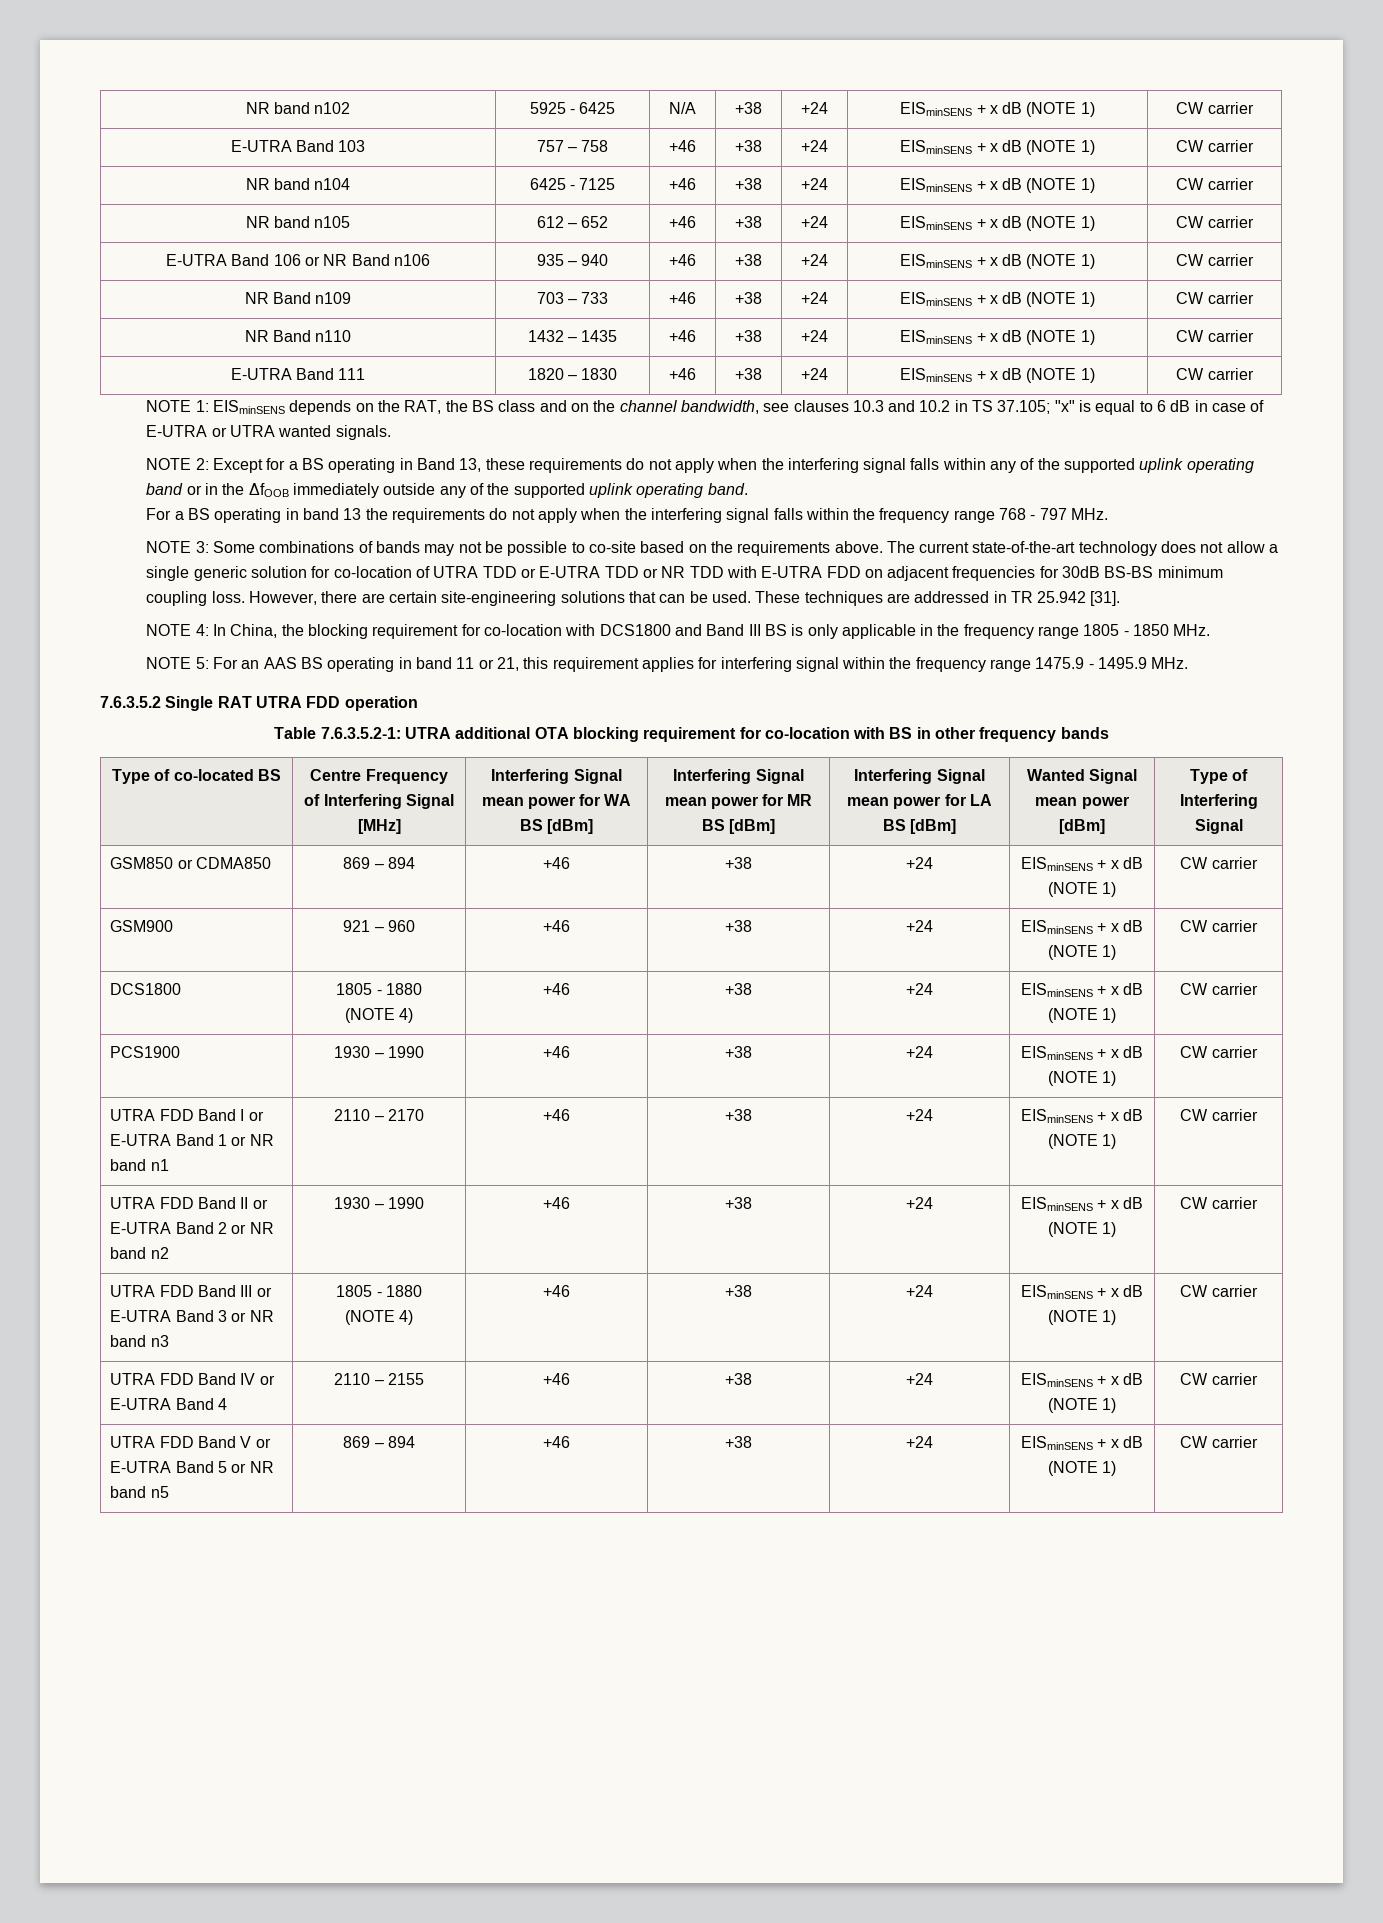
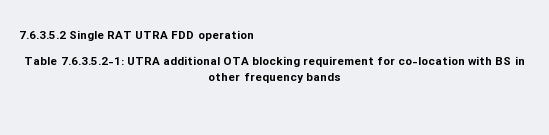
- NR band n102 | 5925 - 6425 | N/A | +38 | +24 | EISminSENS + x dB (NOTE 1) | CW carrier
- E-UTRA Band 103 | 757 – 758 | +46 | +38 | +24 | EISminSENS + x dB (NOTE 1) | CW carrier
- NR band n104 | 6425 - 7125 | +46 | +38 | +24 | EISminSENS + x dB (NOTE 1) | CW carrier
- NR band n105 | 612 – 652 | +46 | +38 | +24 | EISminSENS + x dB (NOTE 1) | CW carrier
- E-UTRA Band 106 or NR Band n106 | 935 – 940 | +46 | +38 | +24 | EISminSENS + x dB (NOTE 1) | CW carrier
- NR Band n109 | 703 – 733 | +46 | +38 | +24 | EISminSENS + x dB (NOTE 1) | CW carrier
- NR Band n110 | 1432 – 1435 | +46 | +38 | +24 | EISminSENS + x dB (NOTE 1) | CW carrier
- E-UTRA Band 111 | 1820 – 1830 | +46 | +38 | +24 | EISminSENS + x dB (NOTE 1) | CW carrier
- NOTE 1: EISminSENS depends on the RAT, the BS class and on the channel bandwidth, see clauses 10.3 and 10.2 in TS 37.105; "x" is equal to 6 dB in case of E-UTRA or UTRA wanted signals.
- NOTE 2: Except for a BS operating in Band 13, these requirements do not apply when the interfering signal falls within any of the supported uplink operating band or in the ΔfOOB immediately outside any of the supported uplink operating band.
- For a BS operating in band 13 the requirements do not apply when the interfering signal falls within the frequency range 768 - 797 MHz.
- NOTE 3: Some combinations of bands may not be possible to co-site based on the requirements above. The current state-of-the-art technology does not allow a single generic solution for co-location of UTRA TDD or E-UTRA TDD or NR TDD with E-UTRA FDD on adjacent frequencies for 30dB BS-BS minimum coupling loss. However, there are certain site-engineering solutions that can be used. These techniques are addressed in TR 25.942 [31].
- NOTE 4: In China, the blocking requirement for co-location with DCS1800 and Band III BS is only applicable in the frequency range 1805 - 1850 MHz.
- NOTE 5: For an AAS BS operating in band 11 or 21, this requirement applies for interfering signal within the frequency range 1475.9 - 1495.9 MHz.
- Type of co-located BS | Centre Frequency of Interfering Signal [MHz] | Interfering Signal mean power for WA BS [dBm] | Interfering Signal mean power for MR BS [dBm] | Interfering Signal mean power for LA BS [dBm] | Wanted Signal mean power [dBm] | Type of Interfering Signal
- GSM850 or CDMA850 | 869 – 894 | +46 | +38 | +24 | EISminSENS + x dB (NOTE 1) | CW carrier
- GSM900 | 921 – 960 | +46 | +38 | +24 | EISminSENS + x dB (NOTE 1) | CW carrier
- DCS1800 | 1805 - 1880
- (NOTE 4) | +46 | +38 | +24 | EISminSENS + x dB (NOTE 1) | CW carrier
- PCS1900 | 1930 – 1990 | +46 | +38 | +24 | EISminSENS + x dB (NOTE 1) | CW carrier
- UTRA FDD Band I or E-UTRA Band 1 or NR band n1 | 2110 – 2170 | +46 | +38 | +24 | EISminSENS + x dB (NOTE 1) | CW carrier
- UTRA FDD Band II or E-UTRA Band 2 or NR band n2 | 1930 – 1990 | +46 | +38 | +24 | EISminSENS + x dB (NOTE 1) | CW carrier
- UTRA FDD Band III or E-UTRA Band 3 or NR band n3 | 1805 - 1880
- (NOTE 4) | +46 | +38 | +24 | EISminSENS + x dB (NOTE 1) | CW carrier
- UTRA FDD Band IV or E-UTRA Band 4 | 2110 – 2155 | +46 | +38 | +24 | EISminSENS + x dB (NOTE 1) | CW carrier
- UTRA FDD Band V or E-UTRA Band 5 or NR band n5 | 869 – 894 | +46 | +38 | +24 | EISminSENS + x dB (NOTE 1) | CW carrier

